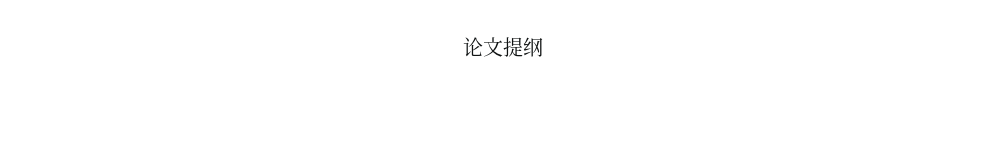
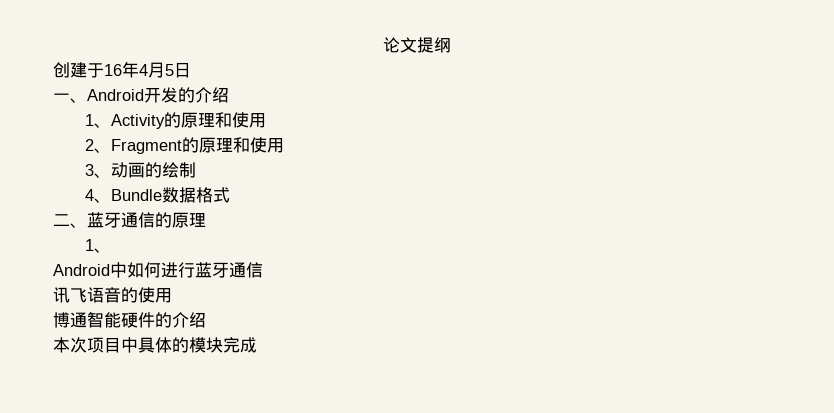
+ 创建于16年4月5日
+ 一、Android开发的介绍
+ 1、Activity的原理和使用
+ 2、Fragment的原理和使用
+ 3、动画的绘制
+ 4、Bundle数据格式
+ 二、蓝牙通信的原理
+ 1、
+ Android中如何进行蓝牙通信
+ 讯飞语音的使用
+ 博通智能硬件的介绍
+ 本次项目中具体的模块完成

